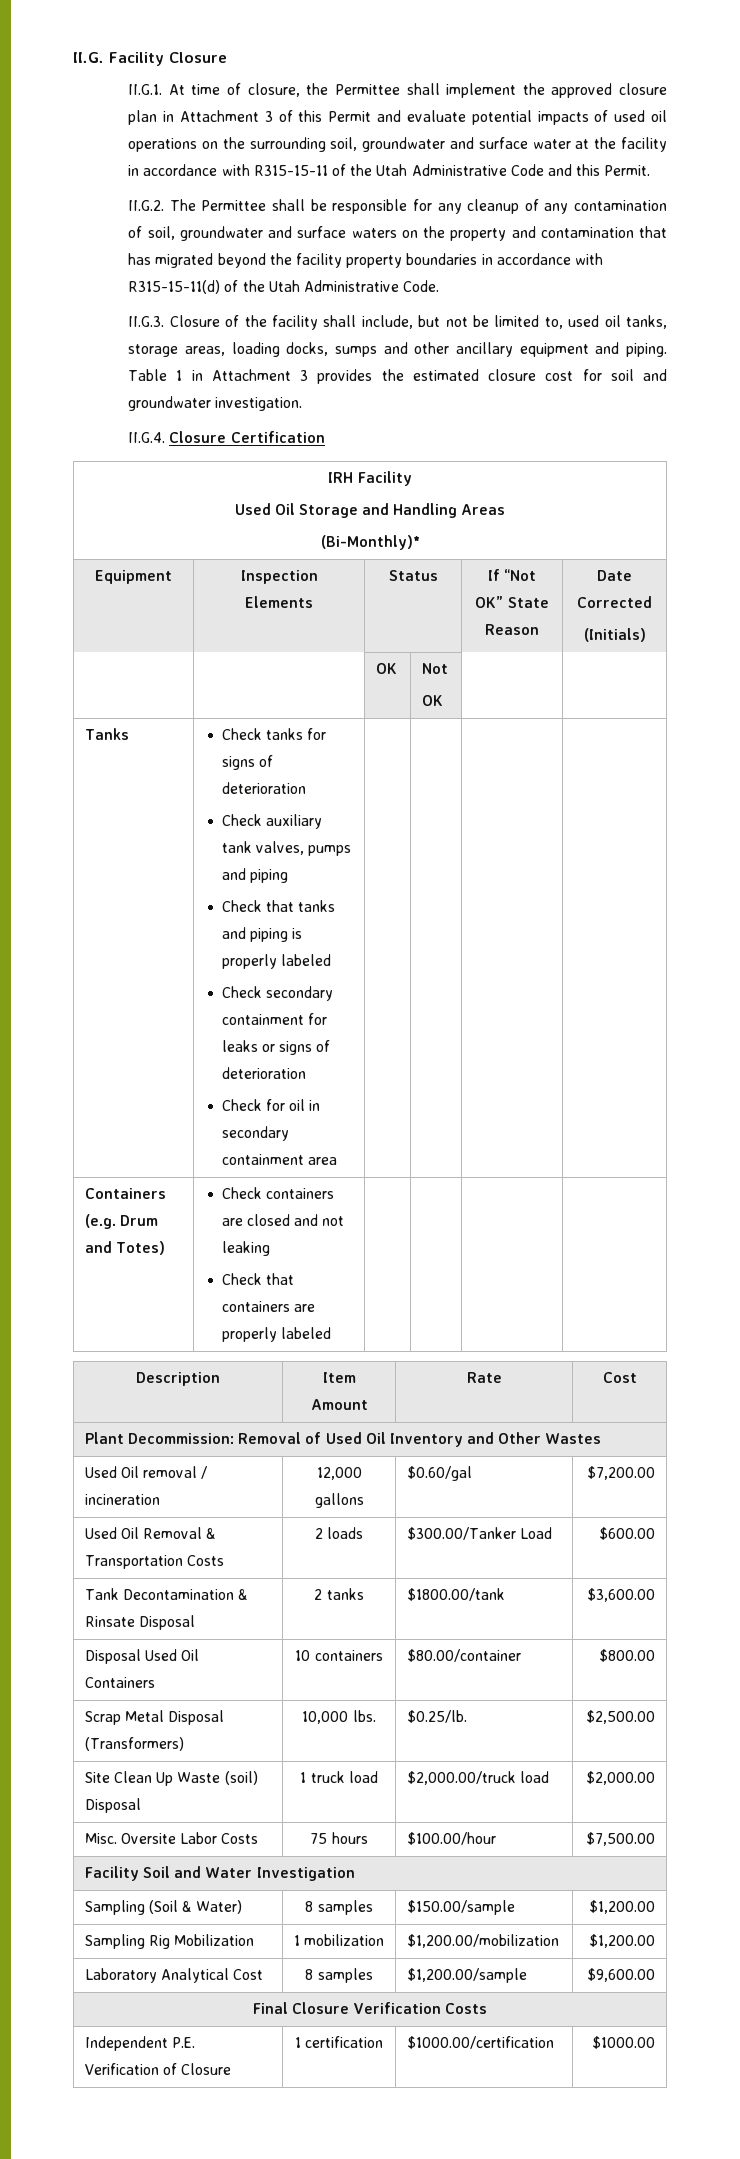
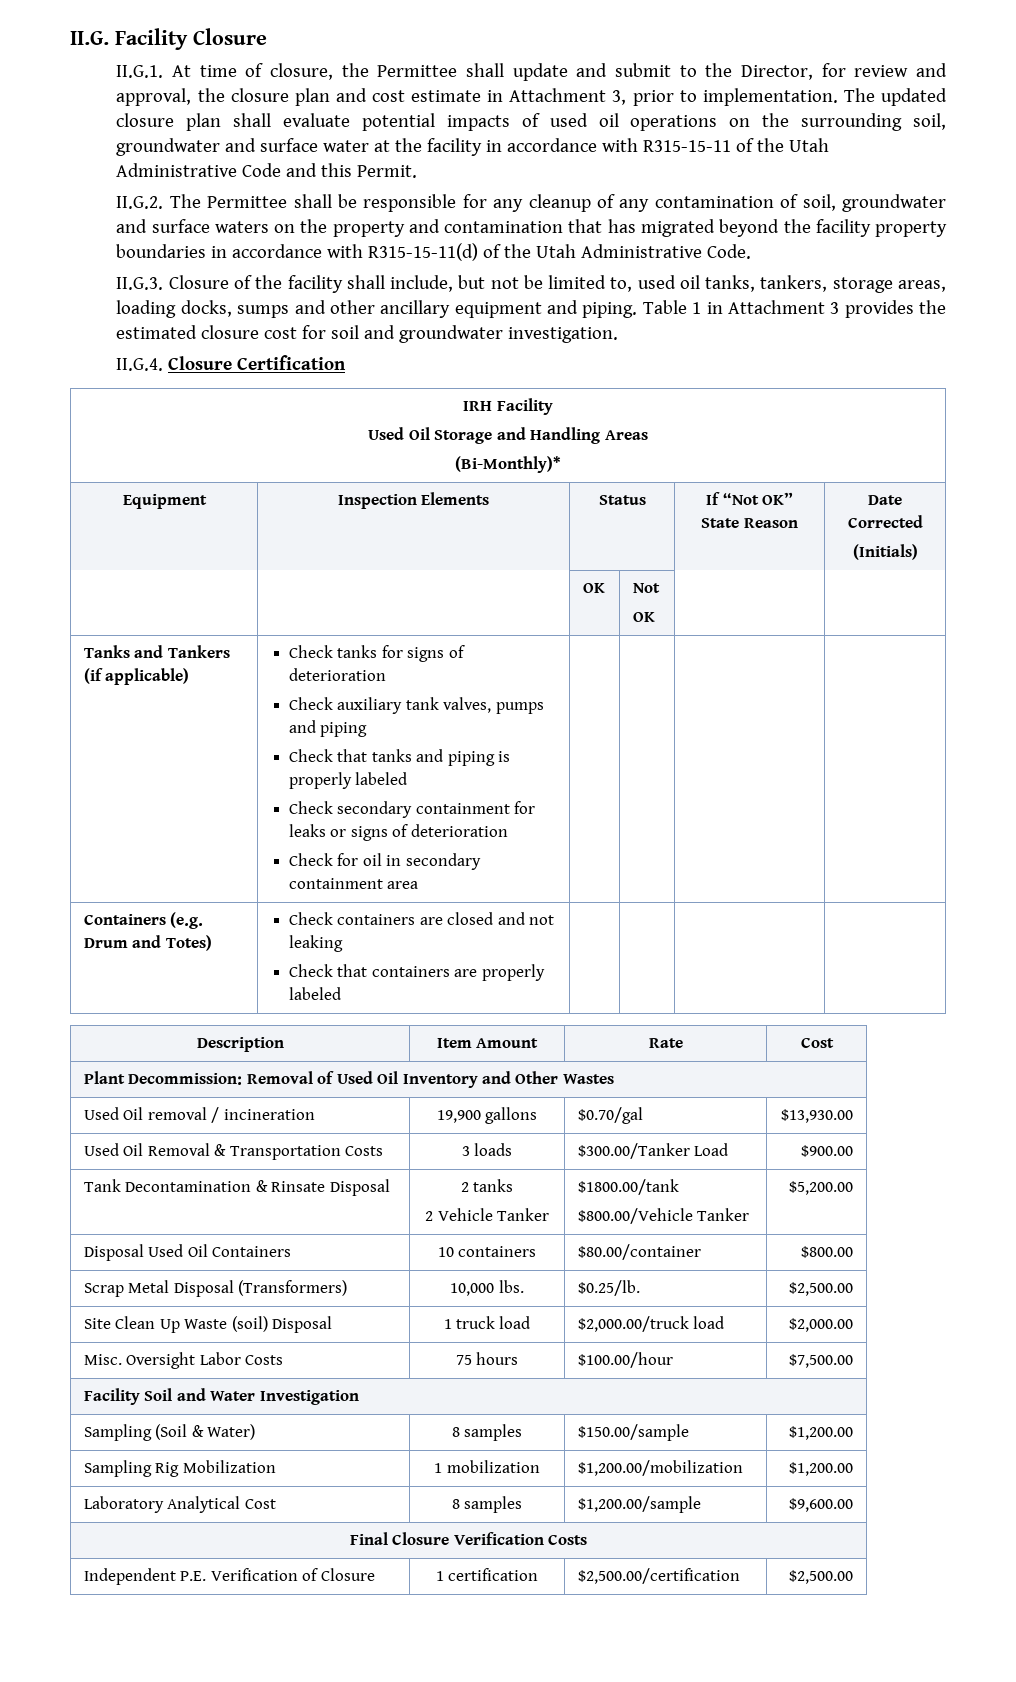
- II.G.1. At time of closure, the Permittee shall implement the approved closure plan in Attachment 3 of this Permit and evaluate potential impacts of used oil operations on the surrounding soil, groundwater and surface water at the facility in accordance with R315-15-11 of the Utah Administrative Code and this Permit.
+ II.G.1. At time of closure, the Permittee shall update and submit to the Director, for review and approval, the closure plan and cost estimate in Attachment 3, prior to implementation. The updated closure plan shall evaluate potential impacts of used oil operations on the surrounding soil, groundwater and surface water at the facility in accordance with R315-15-11 of the Utah Administrative Code and this Permit.
- II.G.3. Closure of the facility shall include, but not be limited to, used oil tanks, storage areas, loading docks, sumps and other ancillary equipment and piping.
+ II.G.3. Closure of the facility shall include, but not be limited to, used oil tanks, tankers, storage areas, loading docks, sumps and other ancillary equipment and piping.
- Tanks
+ Tanks and Tankers (if applicable)
- Used Oil removal / incineration | 12,000 gallons | $0.60/gal | $7,200.00
+ Used Oil removal / incineration | 19,900 gallons | $0.70/gal | $13,930.00
- Used Oil Removal & Transportation Costs | 2 loads | $300.00/Tanker Load | $600.00
+ Used Oil Removal & Transportation Costs | 3 loads | $300.00/Tanker Load | $900.00
- Tank Decontamination & Rinsate Disposal | 2 tanks | $1800.00/tank | $3,600.00
+ Tank Decontamination & Rinsate Disposal | 2 tanks
+ 2 Vehicle Tanker | $1800.00/tank
+ $800.00/Vehicle Tanker | $5,200.00
- Misc. Oversite Labor Costs | 75 hours | $100.00/hour | $7,500.00
+ Misc. Oversight Labor Costs | 75 hours | $100.00/hour | $7,500.00
- Independent P.E. Verification of Closure | 1 certification | $1000.00/certification | $1000.00
+ Independent P.E. Verification of Closure | 1 certification | $2,500.00/certification | $2,500.00

